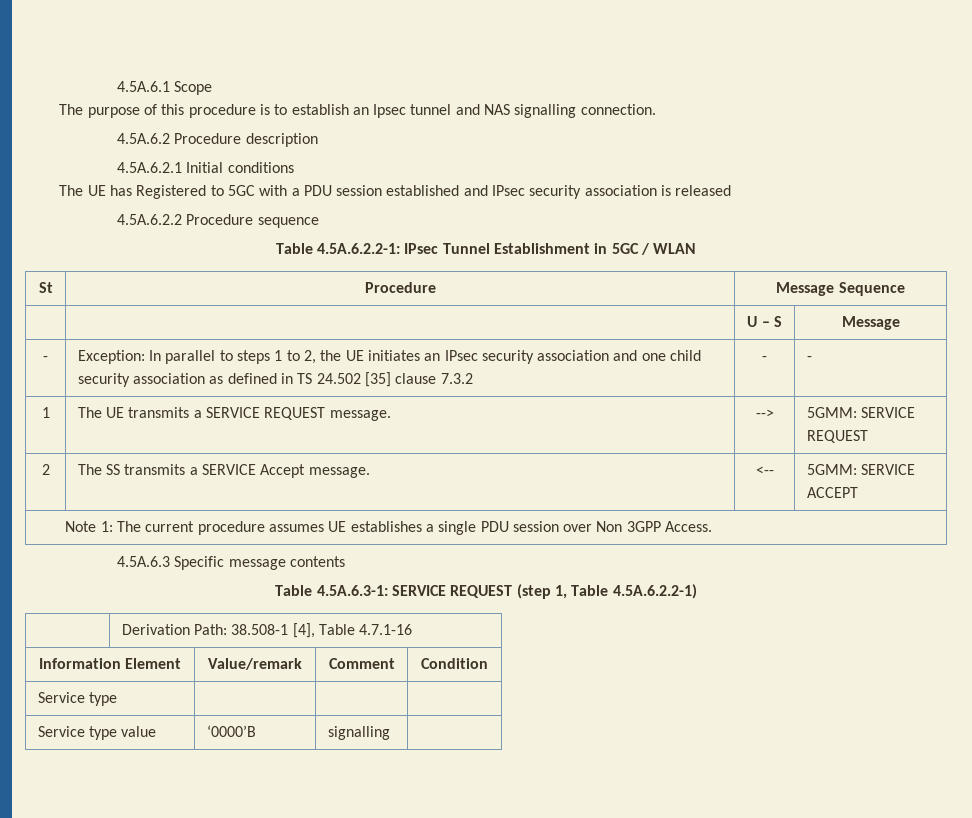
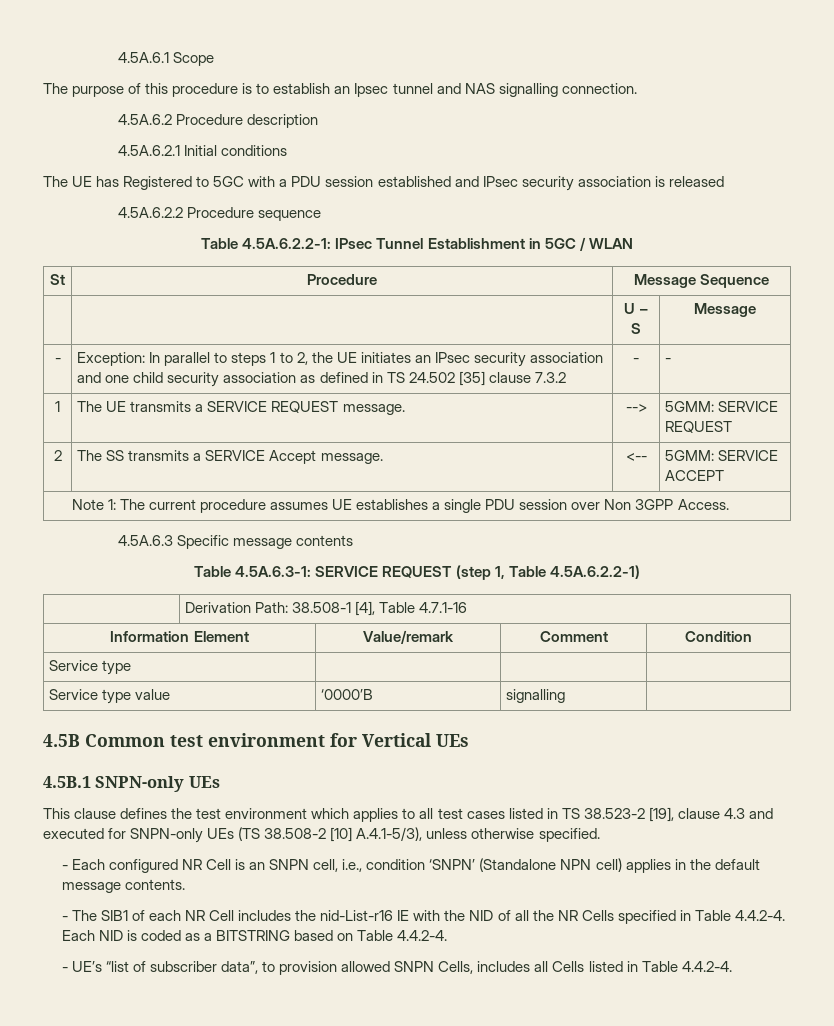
+ 4.5B Common test environment for Vertical UEs
+ 4.5B.1 SNPN-only UEs
+ This clause defines the test environment which applies to all test cases listed in TS 38.523-2 [19], clause 4.3 and executed for SNPN-only UEs (TS 38.508-2 [10] A.4.1-5/3), unless otherwise specified.
+ - Each configured NR Cell is an SNPN cell, i.e., condition ‘SNPN’ (Standalone NPN cell) applies in the default message contents.
+ - The SIB1 of each NR Cell includes the nid-List-r16 IE with the NID of all the NR Cells specified in Table 4.4.2-4. Each NID is coded as a BITSTRING based on Table 4.4.2-4.
+ - UE’s “list of subscriber data”, to provision allowed SNPN Cells, includes all Cells listed in Table 4.4.2-4.

